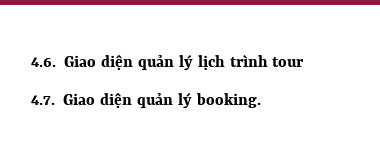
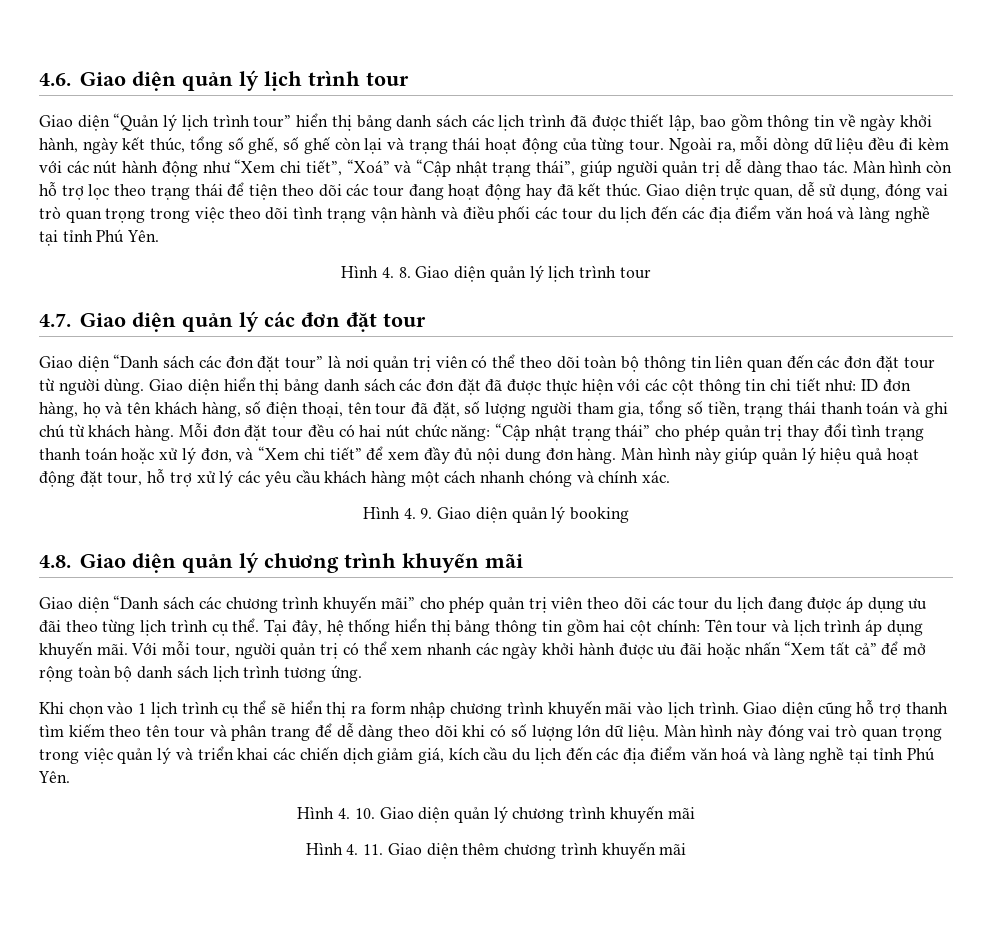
+ Giao diện “Quản lý lịch trình tour” hiển thị bảng danh sách các lịch trình đã được thiết lập, bao gồm thông tin về ngày khởi hành, ngày kết thúc, tổng số ghế, số ghế còn lại và trạng thái hoạt động của từng tour. Ngoài ra, mỗi dòng dữ liệu đều đi kèm với các nút hành động như “Xem chi tiết”, “Xoá” và “Cập nhật trạng thái”, giúp người quản trị dễ dàng thao tác. Màn hình còn hỗ trợ lọc theo trạng thái để tiện theo dõi các tour đang hoạt động hay đã kết thúc. Giao diện trực quan, dễ sử dụng, đóng vai trò quan trọng trong việc theo dõi tình trạng vận hành và điều phối các tour du lịch đến các địa điểm văn hoá và làng nghề tại tỉnh Phú Yên.
+ Hình 4. 8. Giao diện quản lý lịch trình tour
- 4.7. Giao diện quản lý booking.
+ 4.7. Giao diện quản lý các đơn đặt tour
+ Giao diện “Danh sách các đơn đặt tour” là nơi quản trị viên có thể theo dõi toàn bộ thông tin liên quan đến các đơn đặt tour từ người dùng. Giao diện hiển thị bảng danh sách các đơn đặt đã được thực hiện với các cột thông tin chi tiết như: ID đơn hàng, họ và tên khách hàng, số điện thoại, tên tour đã đặt, số lượng người tham gia, tổng số tiền, trạng thái thanh toán và ghi chú từ khách hàng. Mỗi đơn đặt tour đều có hai nút chức năng: “Cập nhật trạng thái” cho phép quản trị thay đổi tình trạng thanh toán hoặc xử lý đơn, và “Xem chi tiết” để xem đầy đủ nội dung đơn hàng. Màn hình này giúp quản lý hiệu quả hoạt động đặt tour, hỗ trợ xử lý các yêu cầu khách hàng một cách nhanh chóng và chính xác.
+ Hình 4. 9. Giao diện quản lý booking
+ 4.8. Giao diện quản lý chương trình khuyến mãi
+ Giao diện “Danh sách các chương trình khuyến mãi” cho phép quản trị viên theo dõi các tour du lịch đang được áp dụng ưu đãi theo từng lịch trình cụ thể. Tại đây, hệ thống hiển thị bảng thông tin gồm hai cột chính: Tên tour và lịch trình áp dụng khuyến mãi. Với mỗi tour, người quản trị có thể xem nhanh các ngày khởi hành được ưu đãi hoặc nhấn “Xem tất cả” để mở rộng toàn bộ danh sách lịch trình tương ứng.
+ Khi chọn vào 1 lịch trình cụ thể sẽ hiển thị ra form nhập chương trình khuyến mãi vào lịch trình. Giao diện cũng hỗ trợ thanh tìm kiếm theo tên tour và phân trang để dễ dàng theo dõi khi có số lượng lớn dữ liệu. Màn hình này đóng vai trò quan trọng trong việc quản lý và triển khai các chiến dịch giảm giá, kích cầu du lịch đến các địa điểm văn hoá và làng nghề tại tỉnh Phú Yên.
+ Hình 4. 10. Giao diện quản lý chương trình khuyến mãi
+ Hình 4. 11. Giao diện thêm chương trình khuyến mãi

